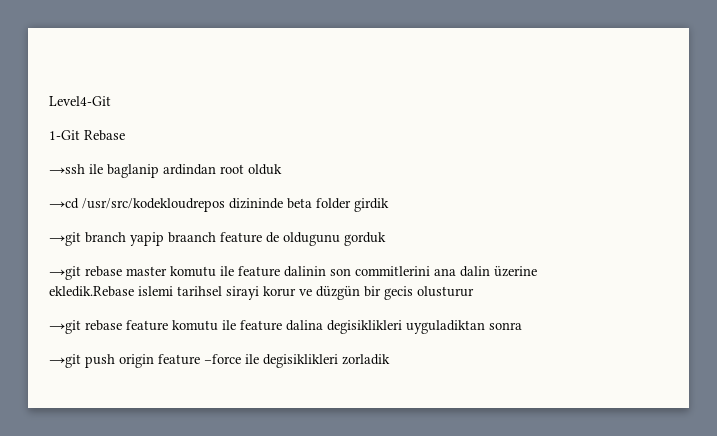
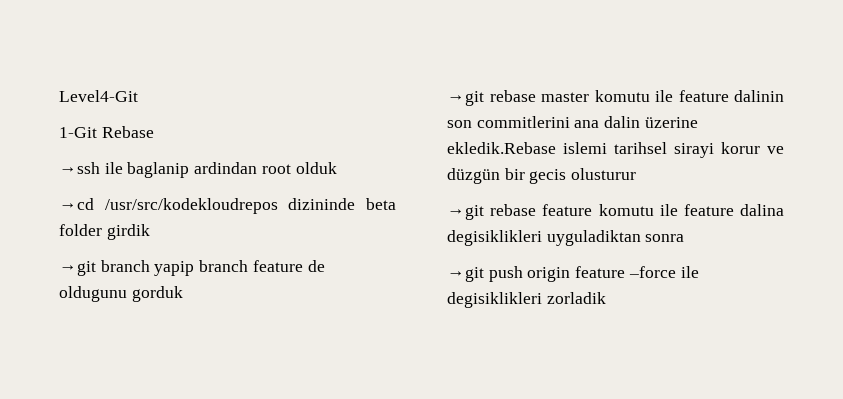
- →git branch yapip braanch feature de oldugunu gorduk
+ →git branch yapip branch feature de oldugunu gorduk

